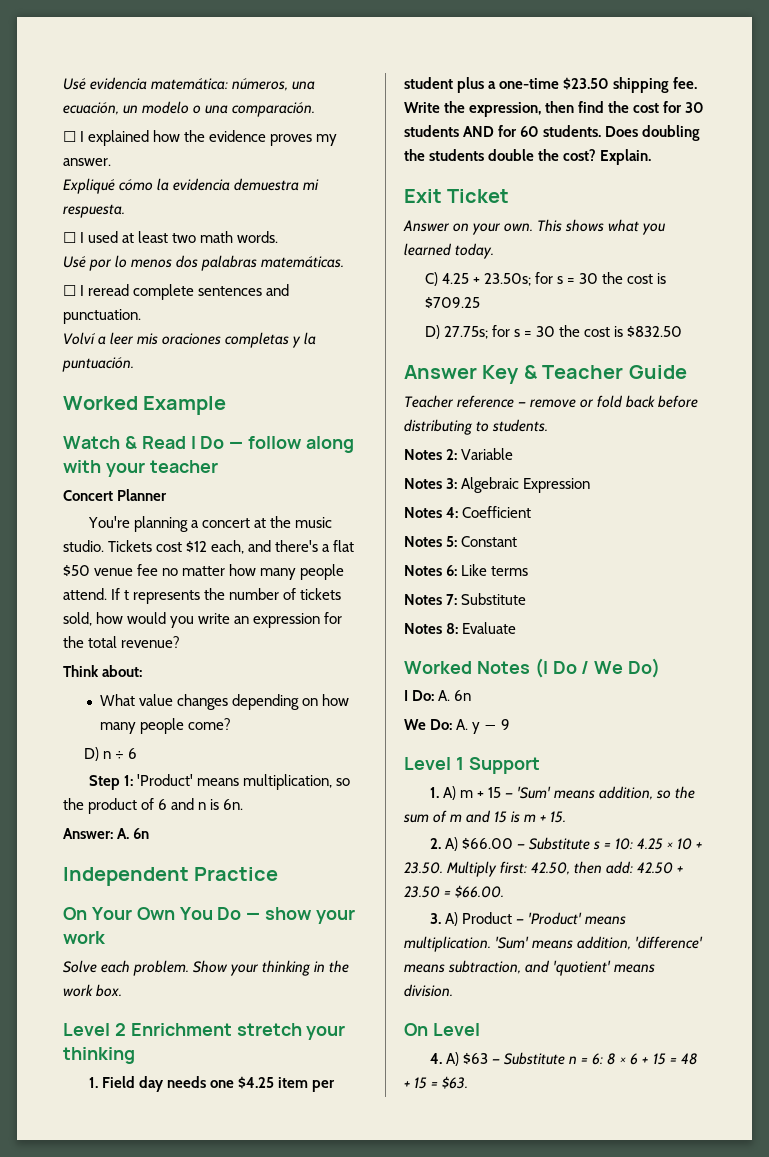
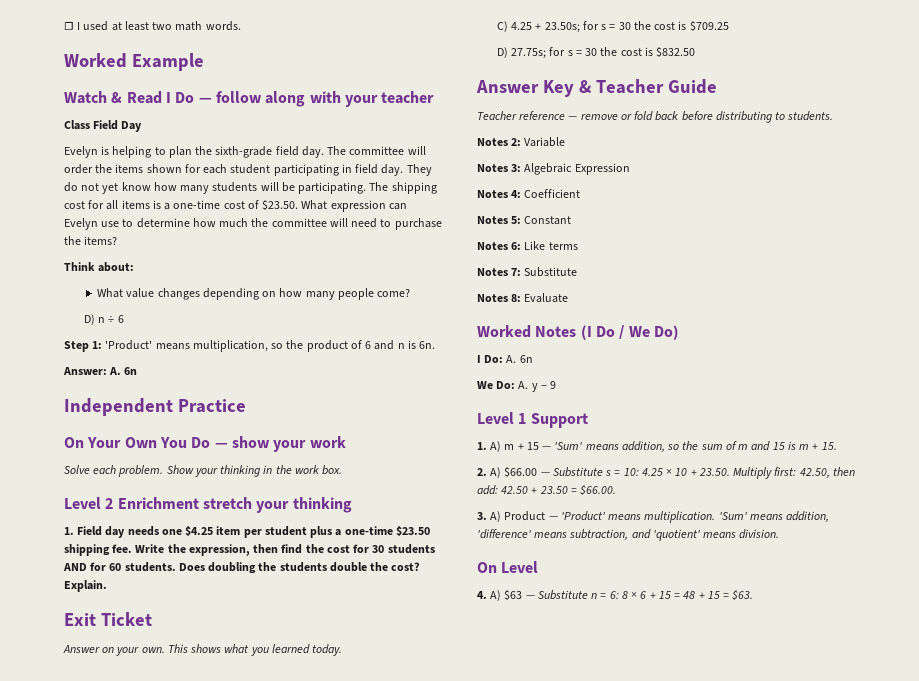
- Usé evidencia matemática: números, una ecuación, un modelo o una comparación.
- ☐ I explained how the evidence proves my answer.
- Expliqué cómo la evidencia demuestra mi respuesta.
- Usé por lo menos dos palabras matemáticas.
- ☐ I reread complete sentences and punctuation.
- Volví a leer mis oraciones completas y la puntuación.
- Concert Planner
- You're planning a concert at the music studio. Tickets cost $12 each, and there's a flat $50 venue fee no matter how many people attend. If t represents the number of tickets sold, how would you write an expression for the total revenue?
+ Class Field Day
+ Evelyn is helping to plan the sixth-grade field day. The committee will order the items shown for each student participating in field day. They do not yet know how many students will be participating. The shipping cost for all items is a one-time cost of $23.50. What expression can Evelyn use to determine how much the committee will need to purchase the items?

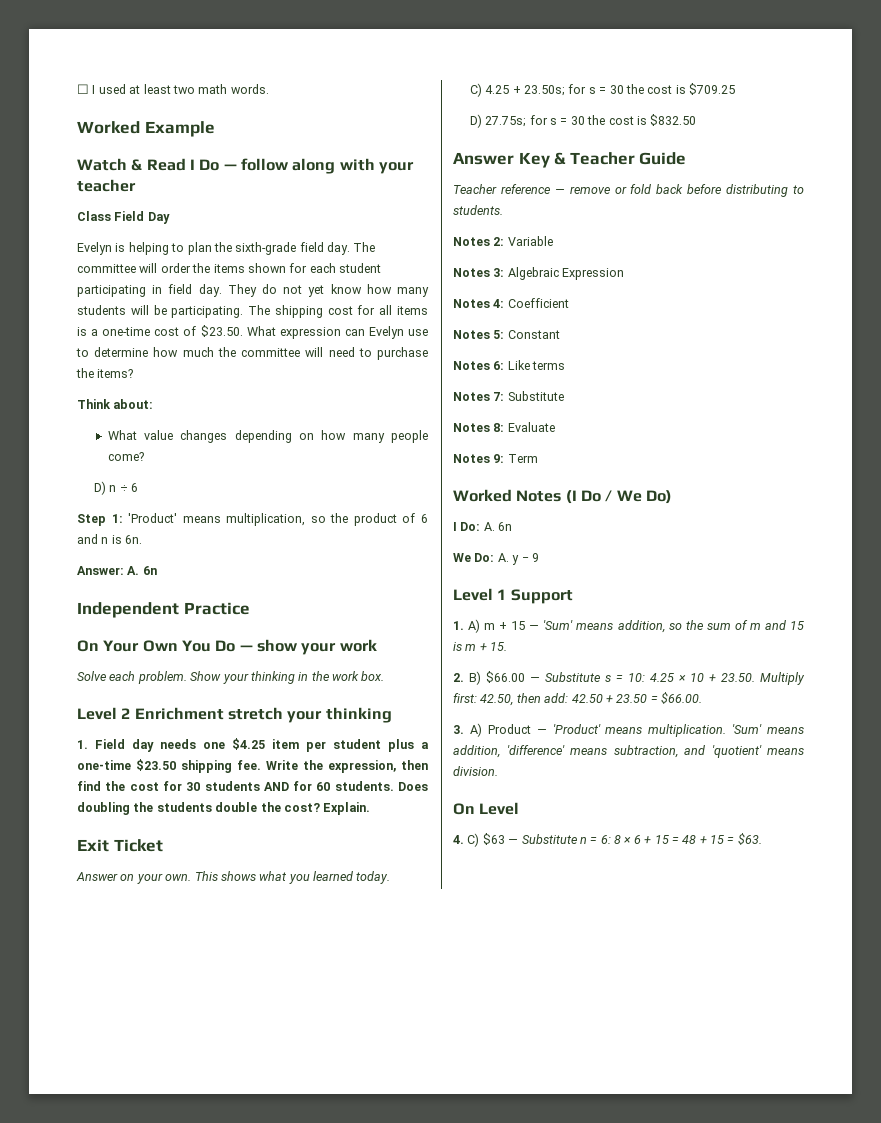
+ Notes 9: Term
- 2. A) $66.00 — Substitute s = 10: 4.25 × 10 + 23.50. Multiply first: 42.50, then add: 42.50 + 23.50 = $66.00.
+ 2. B) $66.00 — Substitute s = 10: 4.25 × 10 + 23.50. Multiply first: 42.50, then add: 42.50 + 23.50 = $66.00.
- 4. A) $63 — Substitute n = 6: 8 × 6 + 15 = 48 + 15 = $63.
+ 4. C) $63 — Substitute n = 6: 8 × 6 + 15 = 48 + 15 = $63.

